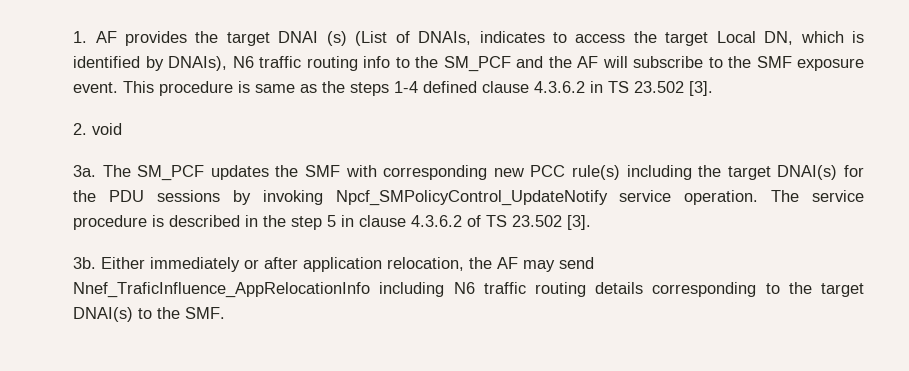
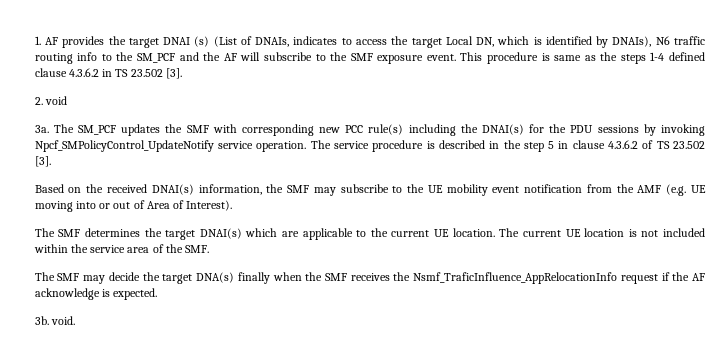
- The SM_PCF updates the SMF with corresponding new PCC rule(s) including the target DNAI(s) for the PDU sessions by invoking Npcf_SMPolicyControl_UpdateNotify service operation.
+ The SM_PCF updates the SMF with corresponding new PCC rule(s) including the DNAI(s) for the PDU sessions by invoking Npcf_SMPolicyControl_UpdateNotify service operation.
- 3b. Either immediately or after application relocation, the AF may send Nnef_TraficInfluence_AppRelocationInfo including N6 traffic routing details corresponding to the target DNAI(s) to the SMF.
+ Based on the received DNAI(s) information, the SMF may subscribe to the UE mobility event notification from the AMF (e.g. UE moving into or out of Area of Interest).
+ The SMF determines the target DNAI(s) which are applicable to the current UE location. The current UE location is not included within the service area of the SMF.
+ The SMF may decide the target DNA(s) finally when the SMF receives the Nsmf_TraficInfluence_AppRelocationInfo request if the AF acknowledge is expected.
+ 3b. void.

